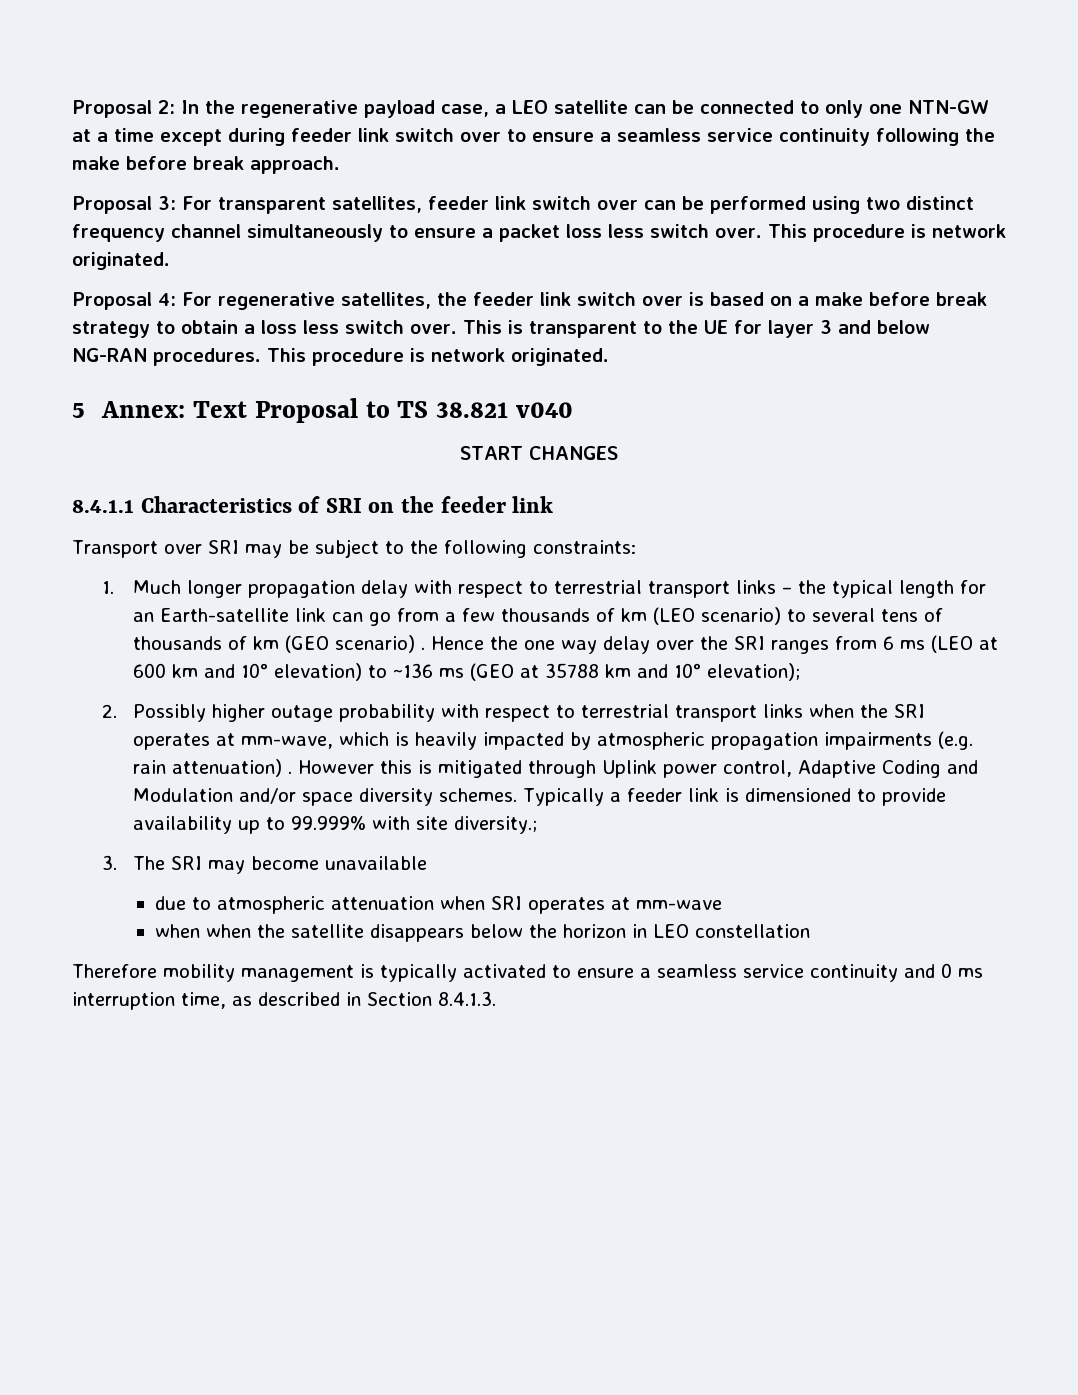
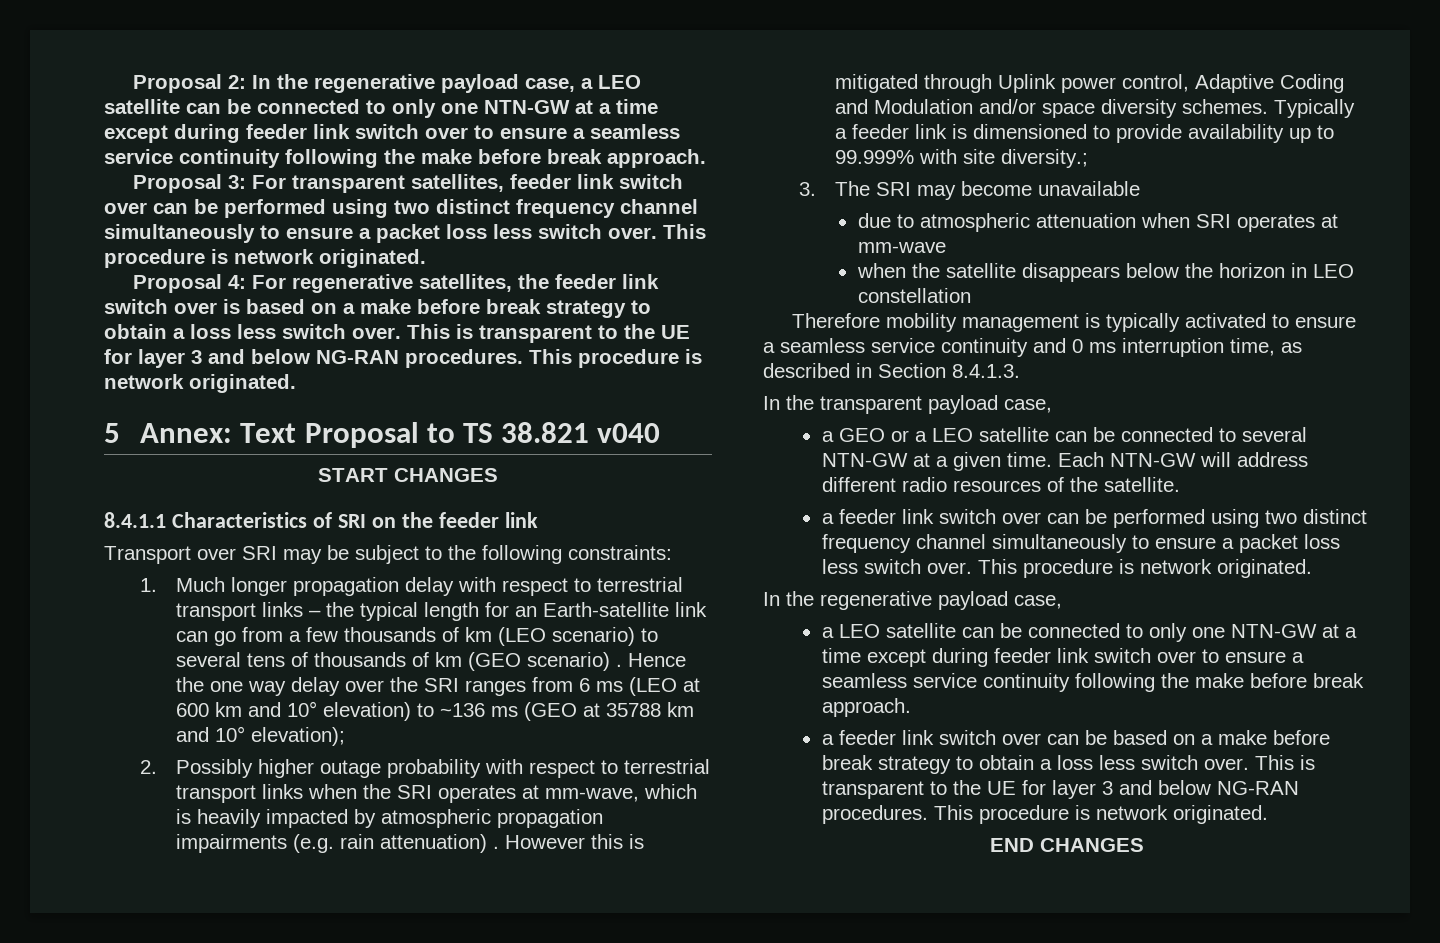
- when when the satellite disappears below the horizon in LEO constellation
+ when the satellite disappears below the horizon in LEO constellation
+ In the transparent payload case,
+ a GEO or a LEO satellite can be connected to several NTN-GW at a given time. Each NTN-GW will address different radio resources of the satellite.
+ a feeder link switch over can be performed using two distinct frequency channel simultaneously to ensure a packet loss less switch over. This procedure is network originated.
+ In the regenerative payload case,
+ a LEO satellite can be connected to only one NTN-GW at a time except during feeder link switch over to ensure a seamless service continuity following the make before break approach.
+ a feeder link switch over can be based on a make before break strategy to obtain a loss less switch over. This is transparent to the UE for layer 3 and below NG-RAN procedures. This procedure is network originated.
+ END CHANGES

